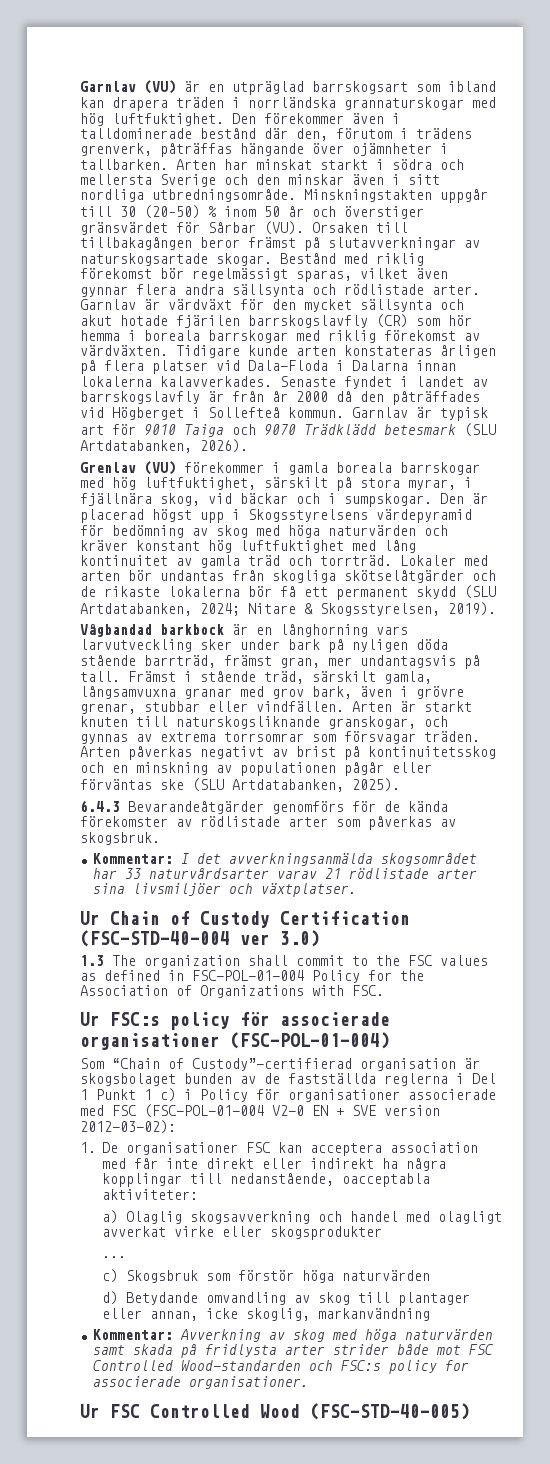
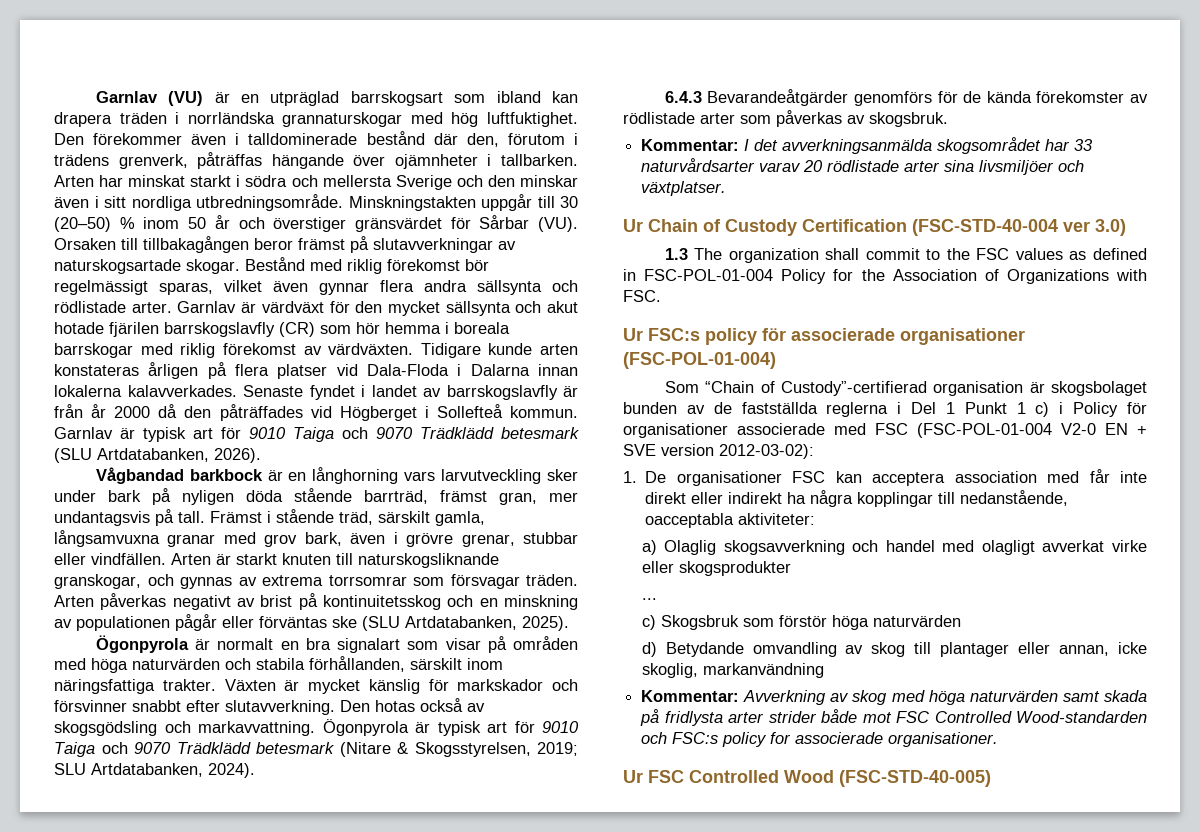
- Grenlav (VU) förekommer i gamla boreala barrskogar med hög luftfuktighet, särskilt på stora myrar, i fjällnära skog, vid bäckar och i sumpskogar. Den är placerad högst upp i Skogsstyrelsens värdepyramid för bedömning av skog med höga naturvärden och kräver konstant hög luftfuktighet med lång kontinuitet av gamla träd och torrträd. Lokaler med arten bör undantas från skogliga skötselåtgärder och de rikaste lokalerna bör få ett permanent skydd (SLU Artdatabanken, 2024; Nitare & Skogsstyrelsen, 2019).
+ Ögonpyrola är normalt en bra signalart som visar på områden med höga naturvärden och stabila förhållanden, särskilt inom näringsfattiga trakter. Växten är mycket känslig för markskador och försvinner snabbt efter slutavverkning. Den hotas också av skogsgödsling och markavvattning. Ögonpyrola är typisk art för 9010 Taiga och 9070 Trädklädd betesmark (Nitare & Skogsstyrelsen, 2019; SLU Artdatabanken, 2024).
- Kommentar: I det avverkningsanmälda skogsområdet har 33 naturvårdsarter varav 21 rödlistade arter sina livsmiljöer och växtplatser.
+ Kommentar: I det avverkningsanmälda skogsområdet har 33 naturvårdsarter varav 20 rödlistade arter sina livsmiljöer och växtplatser.

